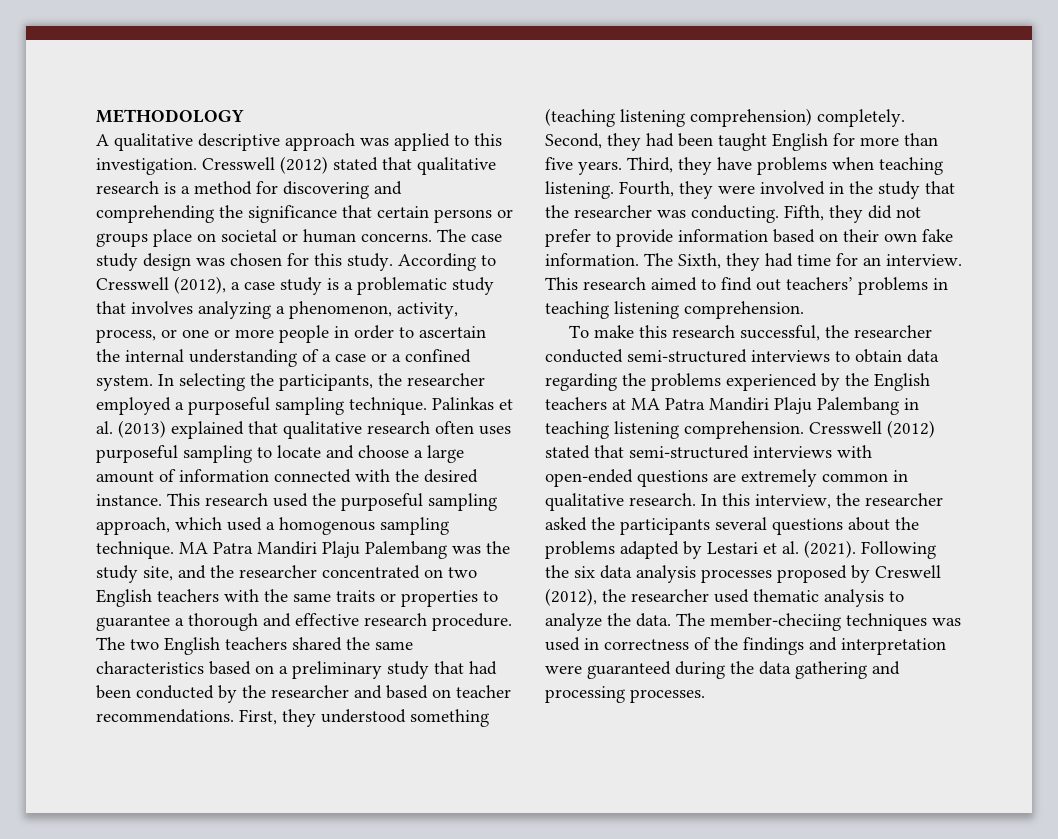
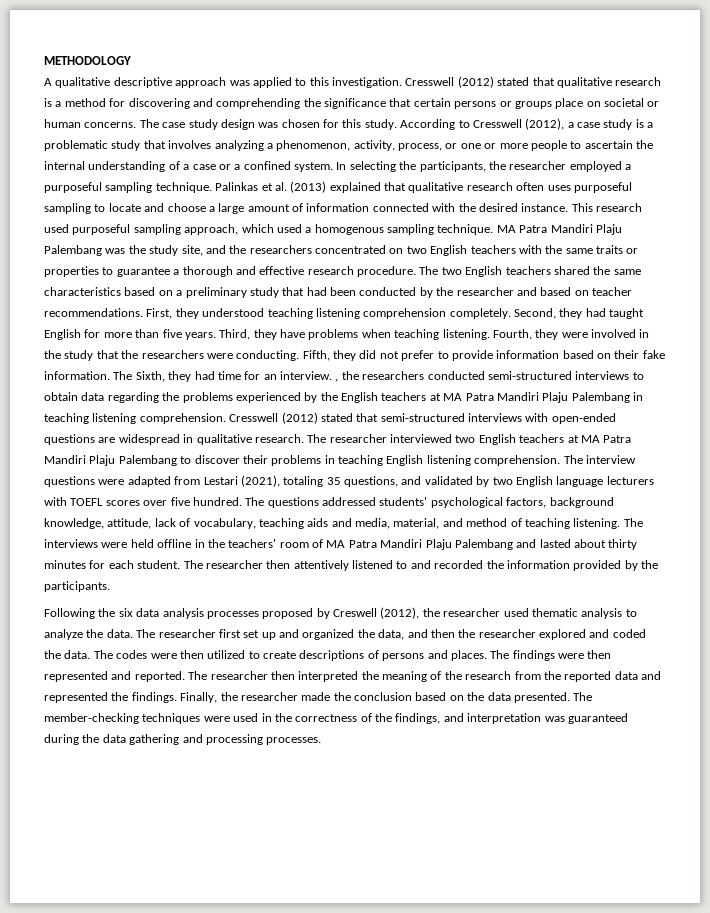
- According to Cresswell (2012), a case study is a problematic study that involves analyzing a phenomenon, activity, process, or one or more people in order to ascertain the internal understanding of a case or a confined system.
+ According to Cresswell (2012), a case study is a problematic study that involves analyzing a phenomenon, activity, process, or one or more people to ascertain the internal understanding of a case or a confined system.
- This research used the purposeful sampling approach, which used a homogenous sampling technique.
+ This research used purposeful sampling approach, which used a homogenous sampling technique.
- MA Patra Mandiri Plaju Palembang was the study site, and the researcher concentrated on two English teachers with the same traits or properties to guarantee a thorough and effective research procedure.
+ MA Patra Mandiri Plaju Palembang was the study site, and the researchers concentrated on two English teachers with the same traits or properties to guarantee a thorough and effective research procedure.
- First, they understood something (teaching listening comprehension) completely.
+ First, they understood teaching listening comprehension completely.
- Second, they had been taught English for more than five years.
+ Second, they had taught English for more than five years.
- Fourth, they were involved in the study that the researcher was conducting.
+ Fourth, they were involved in the study that the researchers were conducting.
- Fifth, they did not prefer to provide information based on their own fake information.
+ Fifth, they did not prefer to provide information based on their fake information.
- The Sixth, they had time for an interview. This research aimed to find out teachers’ problems in teaching listening comprehension.
- To make this research successful, the researcher conducted semi-structured interviews to obtain data regarding the problems experienced by the English teachers at MA Patra Mandiri Plaju Palembang in teaching listening comprehension.
+ The Sixth, they had time for an interview. , the researchers conducted semi-structured interviews to obtain data regarding the problems experienced by the English teachers at MA Patra Mandiri Plaju Palembang in teaching listening comprehension.
- Cresswell (2012) stated that semi-structured interviews with open-ended questions are extremely common in qualitative research.
+ Cresswell (2012) stated that semi-structured interviews with open-ended questions are widespread in qualitative research.
- In this interview, the researcher asked the participants several questions about the problems adapted by Lestari et al. (2021). Following the six data analysis processes proposed by Creswell (2012), the researcher used thematic analysis to analyze the data.
+ The researcher interviewed two English teachers at MA Patra Mandiri Plaju Palembang to discover their problems in teaching English listening comprehension. The interview questions were adapted from Lestari (2021), totaling 35 questions, and validated by two English language lecturers with TOEFL scores over five hundred. The questions addressed students' psychological factors, background knowledge, attitude, lack of vocabulary, teaching aids and media, material, and method of teaching listening. The interviews were held offline in the teachers' room of MA Patra Mandiri Plaju Palembang and lasted about thirty minutes for each student. The researcher then attentively listened to and recorded the information provided by the participants.
+ Following the six data analysis processes proposed by Creswell (2012), the researcher used thematic analysis to analyze the data.
- The member-checiing techniques was used in correctness of the findings and interpretation were guaranteed during the data gathering and processing processes.
+ The researcher first set up and organized the data, and then the researcher explored and coded the data. The codes were then utilized to create descriptions of persons and places. The findings were then represented and reported. The researcher then interpreted the meaning of the research from the reported data and represented the findings. Finally, the researcher made the conclusion based on the data presented. The member-checking techniques were used in the correctness of the findings, and interpretation was guaranteed during the data gathering and processing processes.

